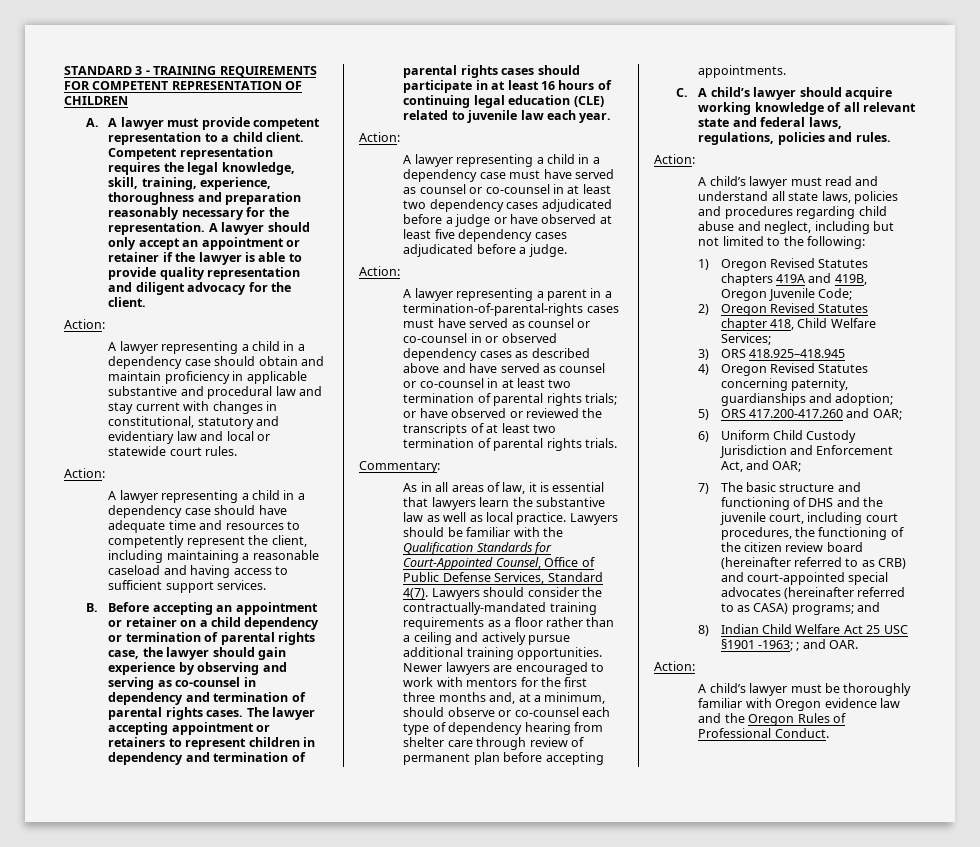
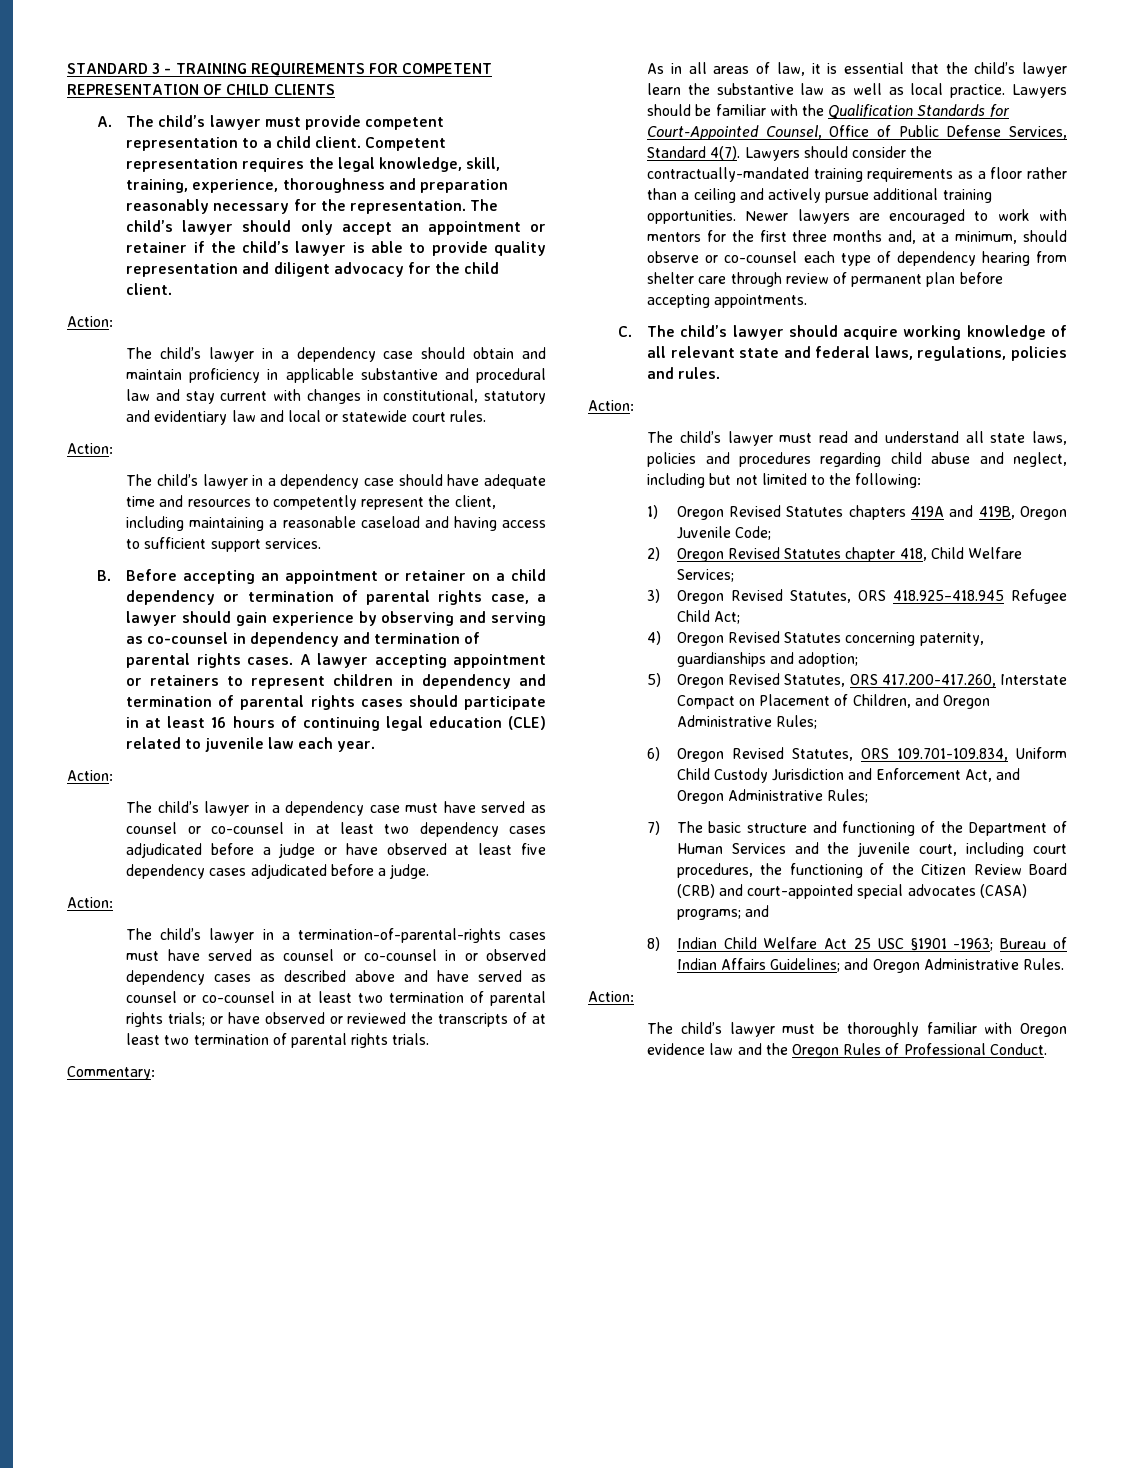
- STANDARD 3 - TRAINING REQUIREMENTS FOR COMPETENT REPRESENTATION OF CHILDREN
+ STANDARD 3 - TRAINING REQUIREMENTS FOR COMPETENT REPRESENTATION OF CHILD CLIENTS
- A. A lawyer must provide competent representation to a child client.
+ A. The child’s lawyer must provide competent representation to a child client.
- A lawyer should only accept an appointment or retainer if the lawyer is able to provide quality representation and diligent advocacy for the client.
+ The child’s lawyer should only accept an appointment or retainer if the child’s lawyer is able to provide quality representation and diligent advocacy for the child client.
- A lawyer representing a child in a dependency case should obtain and maintain proficiency in applicable substantive and procedural law and stay current with changes in constitutional, statutory and evidentiary law and local or statewide court rules.
+ The child’s lawyer in a dependency case should obtain and maintain proficiency in applicable substantive and procedural law and stay current with changes in constitutional, statutory and evidentiary law and local or statewide court rules.
- A lawyer representing a child in a dependency case should have adequate time and resources to competently represent the client, including maintaining a reasonable caseload and having access to sufficient support services.
+ The child’s lawyer in a dependency case should have adequate time and resources to competently represent the client, including maintaining a reasonable caseload and having access to sufficient support services.
- B. Before accepting an appointment or retainer on a child dependency or termination of parental rights case, the lawyer should gain experience by observing and serving as co-counsel in dependency and termination of parental rights cases.
+ B. Before accepting an appointment or retainer on a child dependency or termination of parental rights case, a lawyer should gain experience by observing and serving as co-counsel in dependency and termination of parental rights cases.
- The lawyer accepting appointment or retainers to represent children in dependency and termination of parental rights cases should participate in at least 16 hours of continuing legal education (CLE) related to juvenile law each year.
+ A lawyer accepting appointment or retainers to represent children in dependency and termination of parental rights cases should participate in at least 16 hours of continuing legal education (CLE) related to juvenile law each year.
- A lawyer representing a child in a dependency case must have served as counsel or co-counsel in at least two dependency cases adjudicated before a judge or have observed at least five dependency cases adjudicated before a judge.
+ The child’s lawyer in a dependency case must have served as counsel or co-counsel in at least two dependency cases adjudicated before a judge or have observed at least five dependency cases adjudicated before a judge.
- A lawyer representing a parent in a termination-of-parental-rights cases must have served as counsel or co-counsel in or observed dependency cases as described above and have served as counsel or co-counsel in at least two termination of parental rights trials; or have observed or reviewed the transcripts of at least two termination of parental rights trials.
+ The child’s lawyer in a termination-of-parental-rights cases must have served as counsel or co-counsel in or observed dependency cases as described above and have served as counsel or co-counsel in at least two termination of parental rights trials; or have observed or reviewed the transcripts of at least two termination of parental rights trials.
- As in all areas of law, it is essential that lawyers learn the substantive law as well as local practice.
+ As in all areas of law, it is essential that the child’s lawyer learn the substantive law as well as local practice.
- C. A child’s lawyer should acquire working knowledge of all relevant state and federal laws, regulations, policies and rules.
+ C. The child’s lawyer should acquire working knowledge of all relevant state and federal laws, regulations, policies and rules.
- A child’s lawyer must read and understand all state laws, policies and procedures regarding child abuse and neglect, including but not limited to the following:
+ The child’s lawyer must read and understand all state laws, policies and procedures regarding child abuse and neglect, including but not limited to the following:
- 3) ORS 418.925–418.945
+ 3) Oregon Revised Statutes, ORS 418.925–418.945 Refugee Child Act;
- 5) ORS 417.200-417.260 and OAR;
- 6) Uniform Child Custody Jurisdiction and Enforcement Act, and OAR;
+ 5) Oregon Revised Statutes, ORS 417.200-417.260, Interstate Compact on Placement of Children, and Oregon Administrative Rules;
+ 6) Oregon Revised Statutes, ORS 109.701-109.834, Uniform Child Custody Jurisdiction and Enforcement Act, and Oregon Administrative Rules;
- 7) The basic structure and functioning of DHS and the juvenile court, including court procedures, the functioning of the citizen review board (hereinafter referred to as CRB) and court-appointed special advocates (hereinafter referred to as CASA) programs; and
+ 7) The basic structure and functioning of the Department of Human Services and the juvenile court, including court procedures, the functioning of the Citizen Review Board (CRB) and court-appointed special advocates (CASA) programs; and
- 8) Indian Child Welfare Act 25 USC §1901 -1963; ; and OAR.
+ 8) Indian Child Welfare Act 25 USC §1901 -1963; Bureau of Indian Affairs Guidelines; and Oregon Administrative Rules.
  Action:
- A child’s lawyer must be thoroughly familiar with Oregon evidence law and the Oregon Rules of Professional Conduct.
+ The child’s lawyer must be thoroughly familiar with Oregon evidence law and the Oregon Rules of Professional Conduct.

